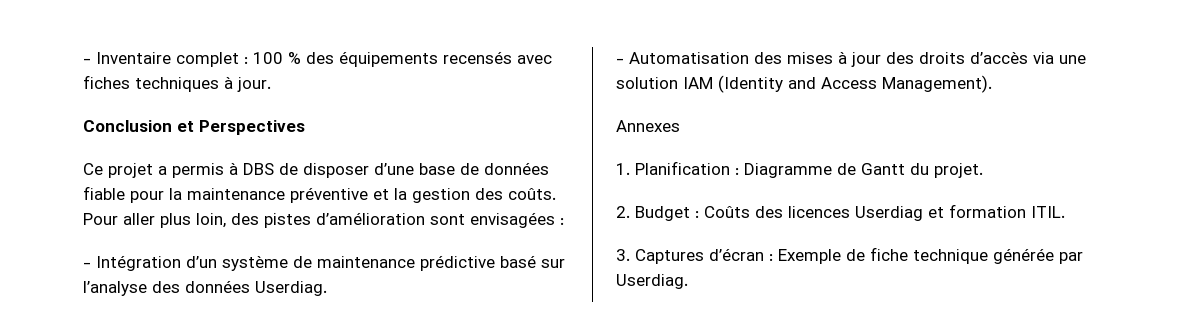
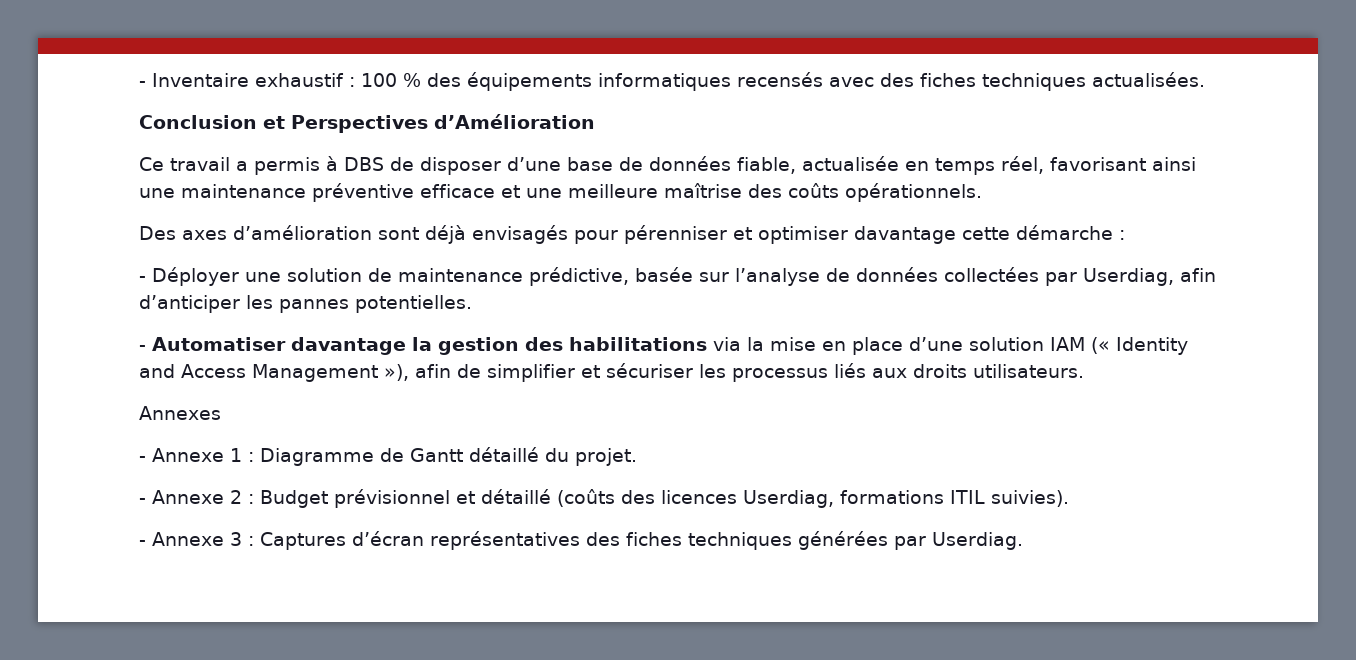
- - Inventaire complet : 100 % des équipements recensés avec fiches techniques à jour.
+ - Inventaire exhaustif : 100 % des équipements informatiques recensés avec des fiches techniques actualisées.
- Conclusion et Perspectives
+ Conclusion et Perspectives d’Amélioration
- Ce projet a permis à DBS de disposer d’une base de données fiable pour la maintenance préventive et la gestion des coûts. Pour aller plus loin, des pistes d’amélioration sont envisagées :
- - Intégration d’un système de maintenance prédictive basé sur l’analyse des données Userdiag.
- - Automatisation des mises à jour des droits d’accès via une solution IAM (Identity and Access Management).
+ Ce travail a permis à DBS de disposer d’une base de données fiable, actualisée en temps réel, favorisant ainsi une maintenance préventive efficace et une meilleure maîtrise des coûts opérationnels.
+ Des axes d’amélioration sont déjà envisagés pour pérenniser et optimiser davantage cette démarche :
+ - Déployer une solution de maintenance prédictive, basée sur l’analyse de données collectées par Userdiag, afin d’anticiper les pannes potentielles.
+ - Automatiser davantage la gestion des habilitations via la mise en place d’une solution IAM (« Identity and Access Management »), afin de simplifier et sécuriser les processus liés aux droits utilisateurs.
  Annexes
- 1. Planification : Diagramme de Gantt du projet.
+ - Annexe 1 : Diagramme de Gantt détaillé du projet.
- 2. Budget : Coûts des licences Userdiag et formation ITIL.
- 3. Captures d’écran : Exemple de fiche technique générée par Userdiag.
+ - Annexe 2 : Budget prévisionnel et détaillé (coûts des licences Userdiag, formations ITIL suivies).
+ - Annexe 3 : Captures d’écran représentatives des fiches techniques générées par Userdiag.

